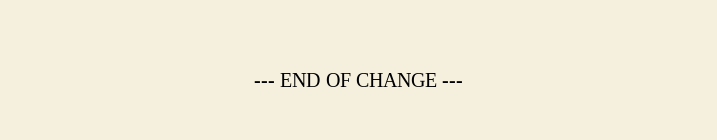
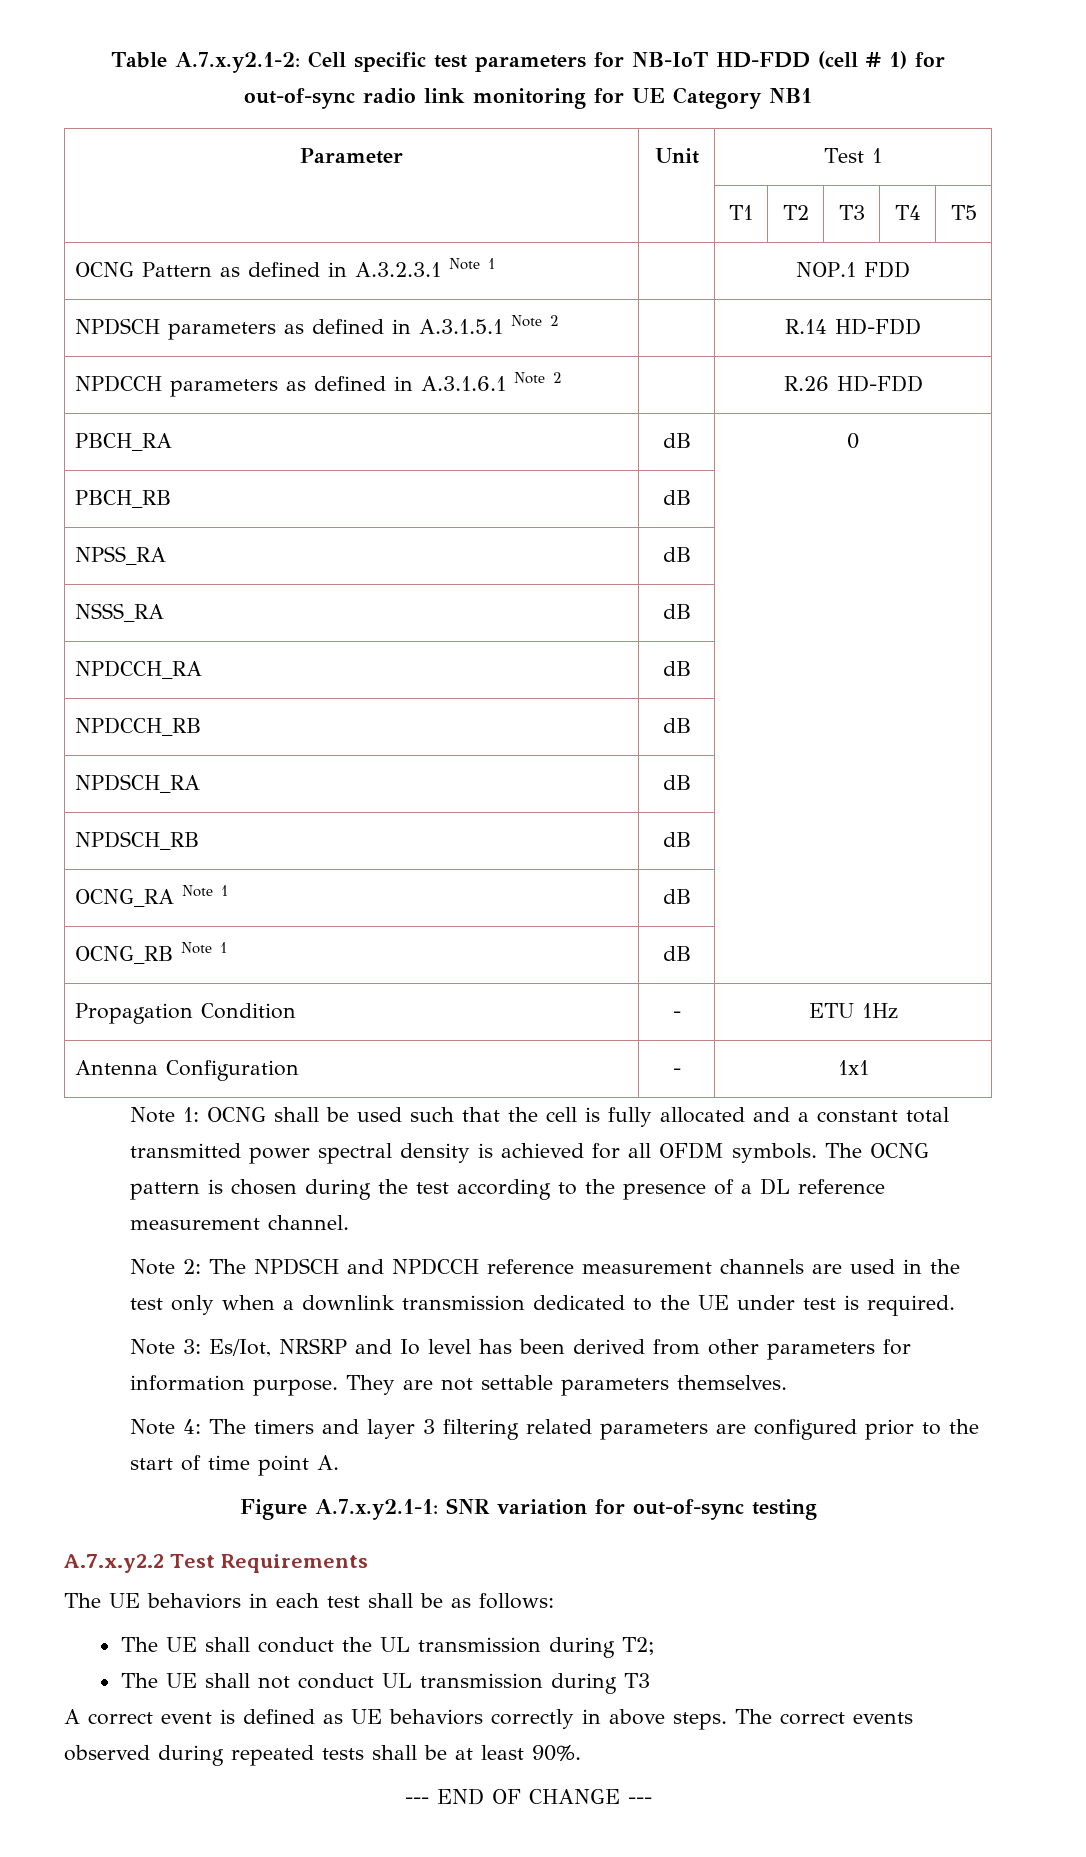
+ Table A.7.x.y2.1-2: Cell specific test parameters for NB-IoT HD-FDD (cell # 1) for out-of-sync radio link monitoring for UE Category NB1
+ Parameter | Unit | Test 1
+ | | T1 | T2 | T3 | T4 | T5
+ OCNG Pattern as defined in A.3.2.3.1 Note 1 | | NOP.1 FDD
+ NPDSCH parameters as defined in A.3.1.5.1 Note 2 | | R.14 HD-FDD
+ NPDCCH parameters as defined in A.3.1.6.1 Note 2 | | R.26 HD-FDD
+ PBCH_RA | dB | 0
+ PBCH_RB | dB |
+ NPSS_RA | dB |
+ NSSS_RA | dB |
+ NPDCCH_RA | dB |
+ NPDCCH_RB | dB |
+ NPDSCH_RA | dB |
+ NPDSCH_RB | dB |
+ OCNG_RA Note 1 | dB |
+ OCNG_RB Note 1 | dB |
+ Propagation Condition | - | ETU 1Hz
+ Antenna Configuration | - | 1x1
+ Note 1: OCNG shall be used such that the cell is fully allocated and a constant total transmitted power spectral density is achieved for all OFDM symbols. The OCNG pattern is chosen during the test according to the presence of a DL reference measurement channel.
+ Note 2: The NPDSCH and NPDCCH reference measurement channels are used in the test only when a downlink transmission dedicated to the UE under test is required.
+ Note 3: Es/Iot, NRSRP and Io level has been derived from other parameters for information purpose. They are not settable parameters themselves.
+ Note 4: The timers and layer 3 filtering related parameters are configured prior to the start of time point A.
+ Figure A.7.x.y2.1-1: SNR variation for out-of-sync testing
+ A.7.x.y2.2 Test Requirements
+ The UE behaviors in each test shall be as follows:
+ The UE shall conduct the UL transmission during T2;
+ The UE shall not conduct UL transmission during T3
+ A correct event is defined as UE behaviors correctly in above steps. The correct events observed during repeated tests shall be at least 90%.

